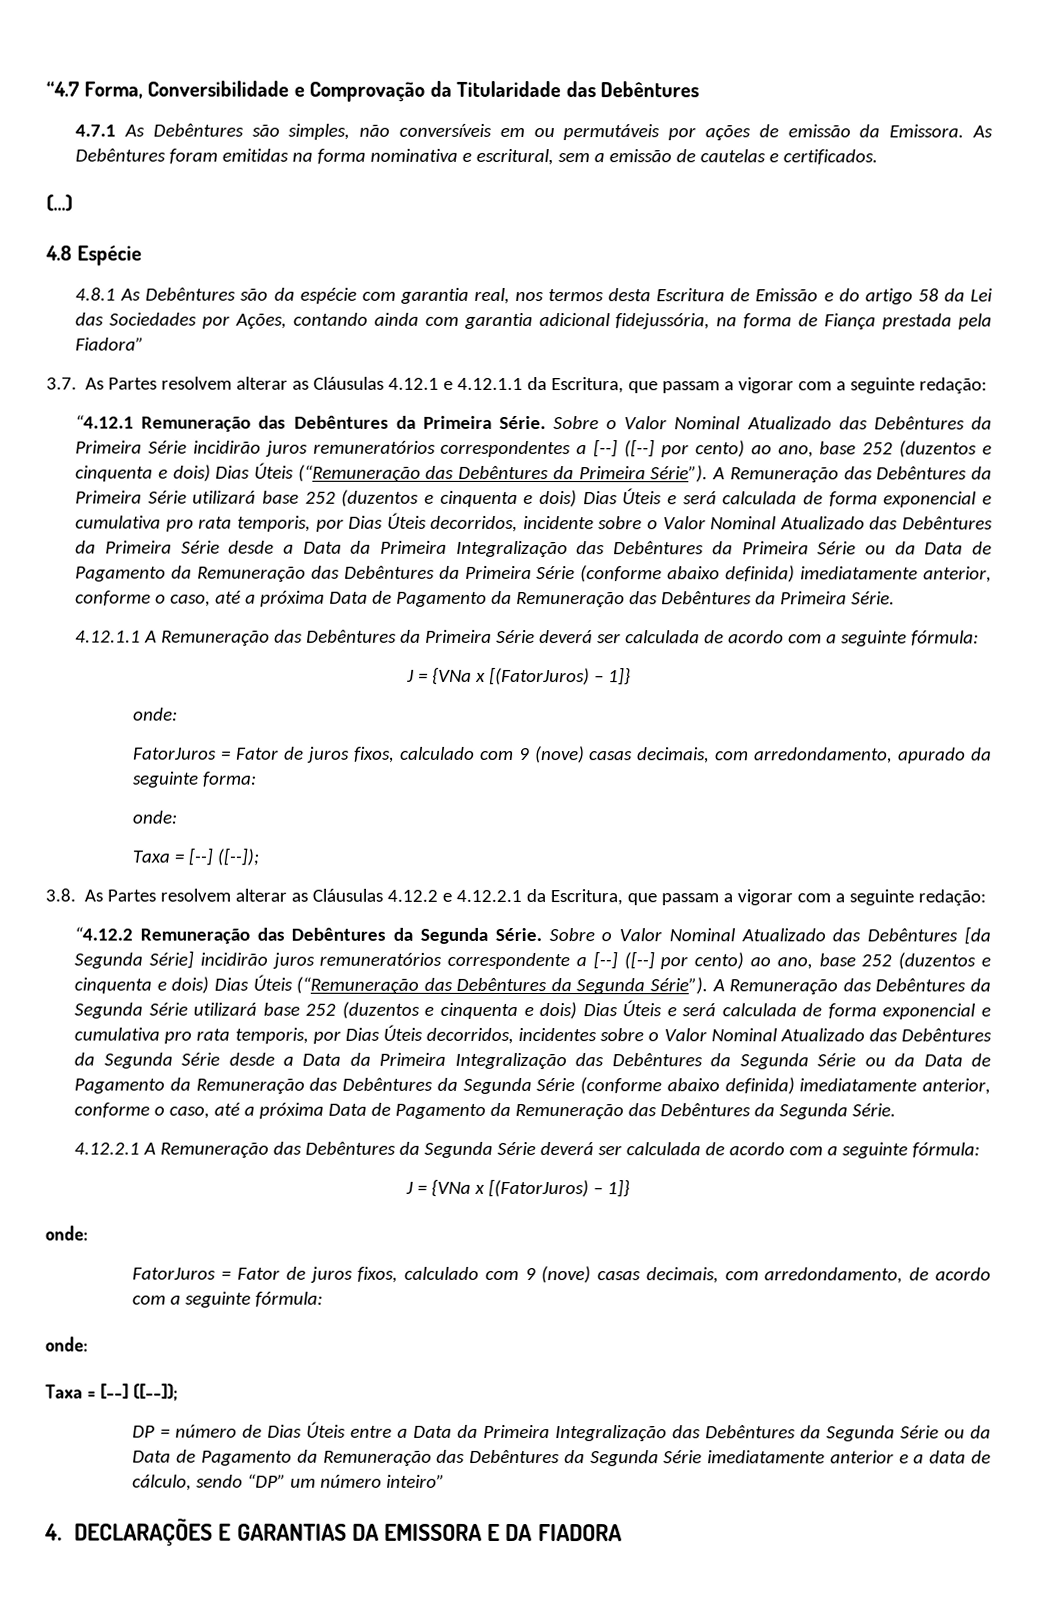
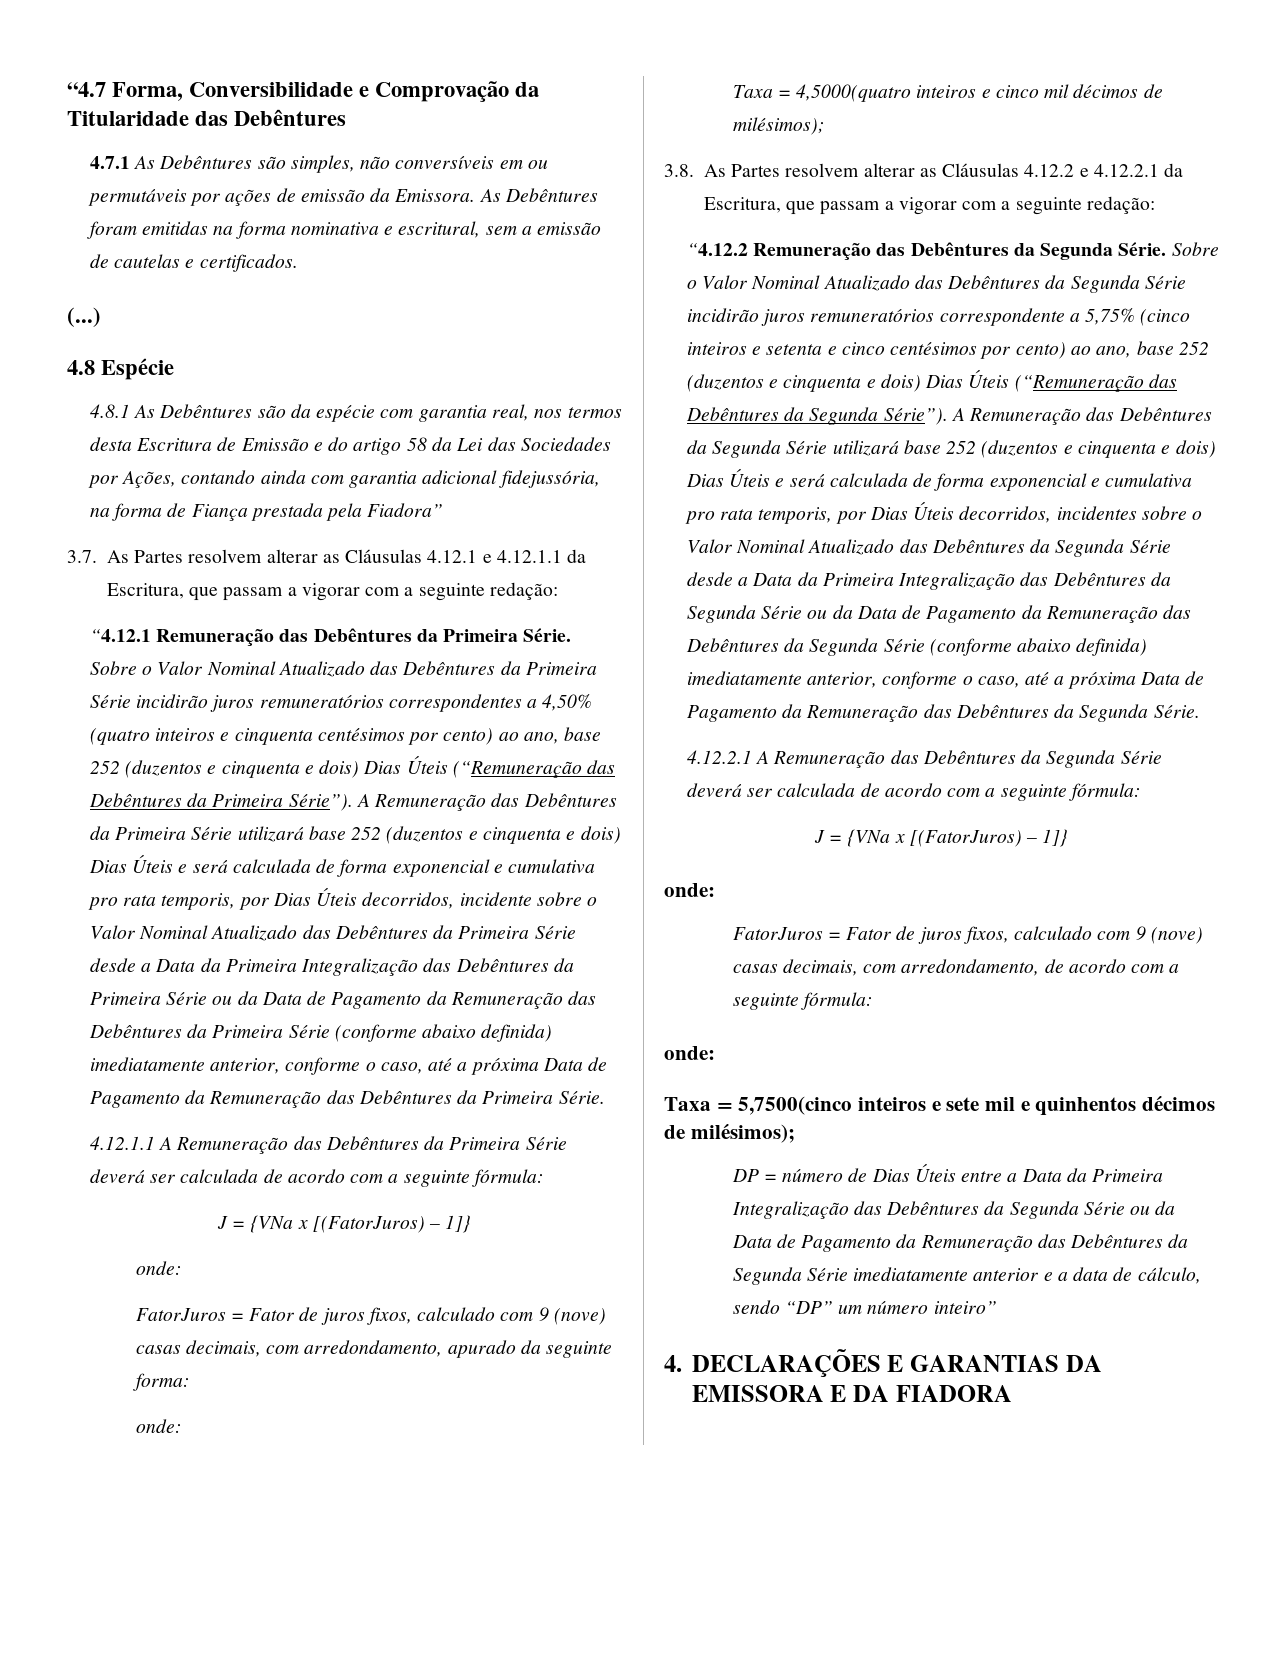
- Sobre o Valor Nominal Atualizado das Debêntures da Primeira Série incidirão juros remuneratórios correspondentes a [--] ([--] por cento) ao ano, base 252 (duzentos e cinquenta e dois) Dias Úteis (“Remuneração das Debêntures da Primeira Série”).
+ Sobre o Valor Nominal Atualizado das Debêntures da Primeira Série incidirão juros remuneratórios correspondentes a 4,50% (quatro inteiros e cinquenta centésimos por cento) ao ano, base 252 (duzentos e cinquenta e dois) Dias Úteis (“Remuneração das Debêntures da Primeira Série”).
  FatorJuros = Fator de juros fixos, calculado com 9 (nove) casas decimais, com arredondamento, apurado da seguinte forma:
  onde:
- Taxa = [--] ([--]);
+ Taxa = 4,5000(quatro inteiros e cinco mil décimos de milésimos);
- Sobre o Valor Nominal Atualizado das Debêntures [da Segunda Série] incidirão juros remuneratórios correspondente a [--] ([--] por cento) ao ano, base 252 (duzentos e cinquenta e dois) Dias Úteis (“Remuneração das Debêntures da Segunda Série”).
+ Sobre o Valor Nominal Atualizado das Debêntures da Segunda Série incidirão juros remuneratórios correspondente a 5,75% (cinco inteiros e setenta e cinco centésimos por cento) ao ano, base 252 (duzentos e cinquenta e dois) Dias Úteis (“Remuneração das Debêntures da Segunda Série”).
  FatorJuros = Fator de juros fixos, calculado com 9 (nove) casas decimais, com arredondamento, de acordo com a seguinte fórmula:
  onde:
- Taxa = [--] ([--]);
+ Taxa = 5,7500(cinco inteiros e sete mil e quinhentos décimos de milésimos);

